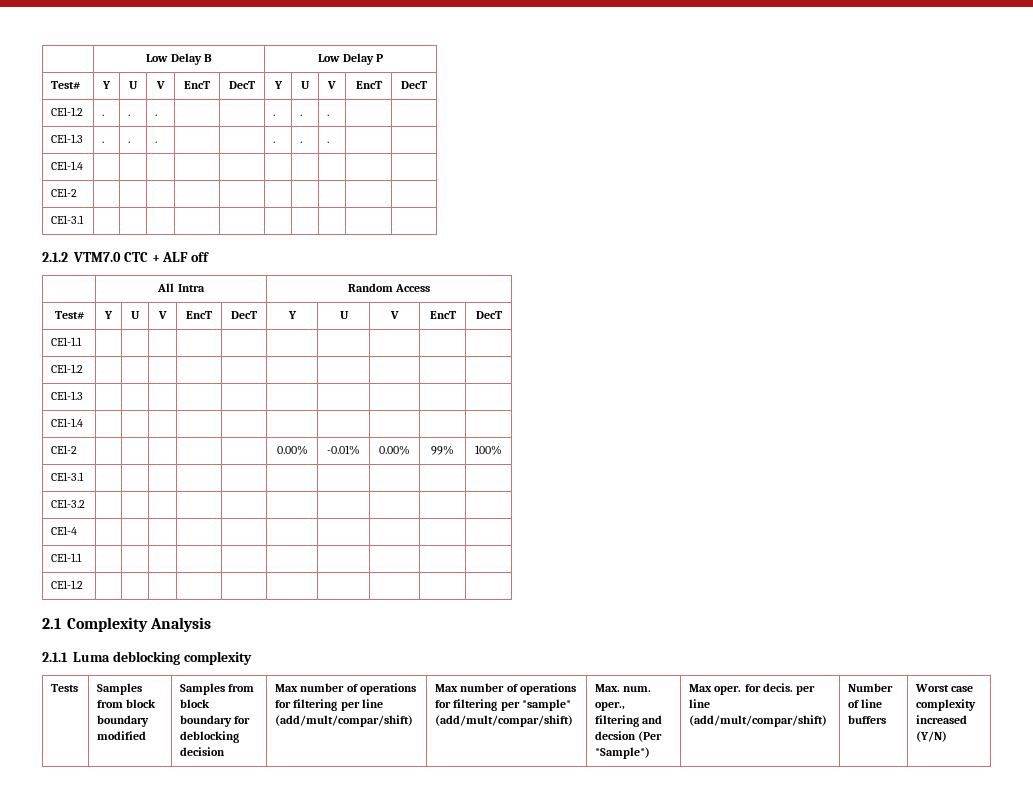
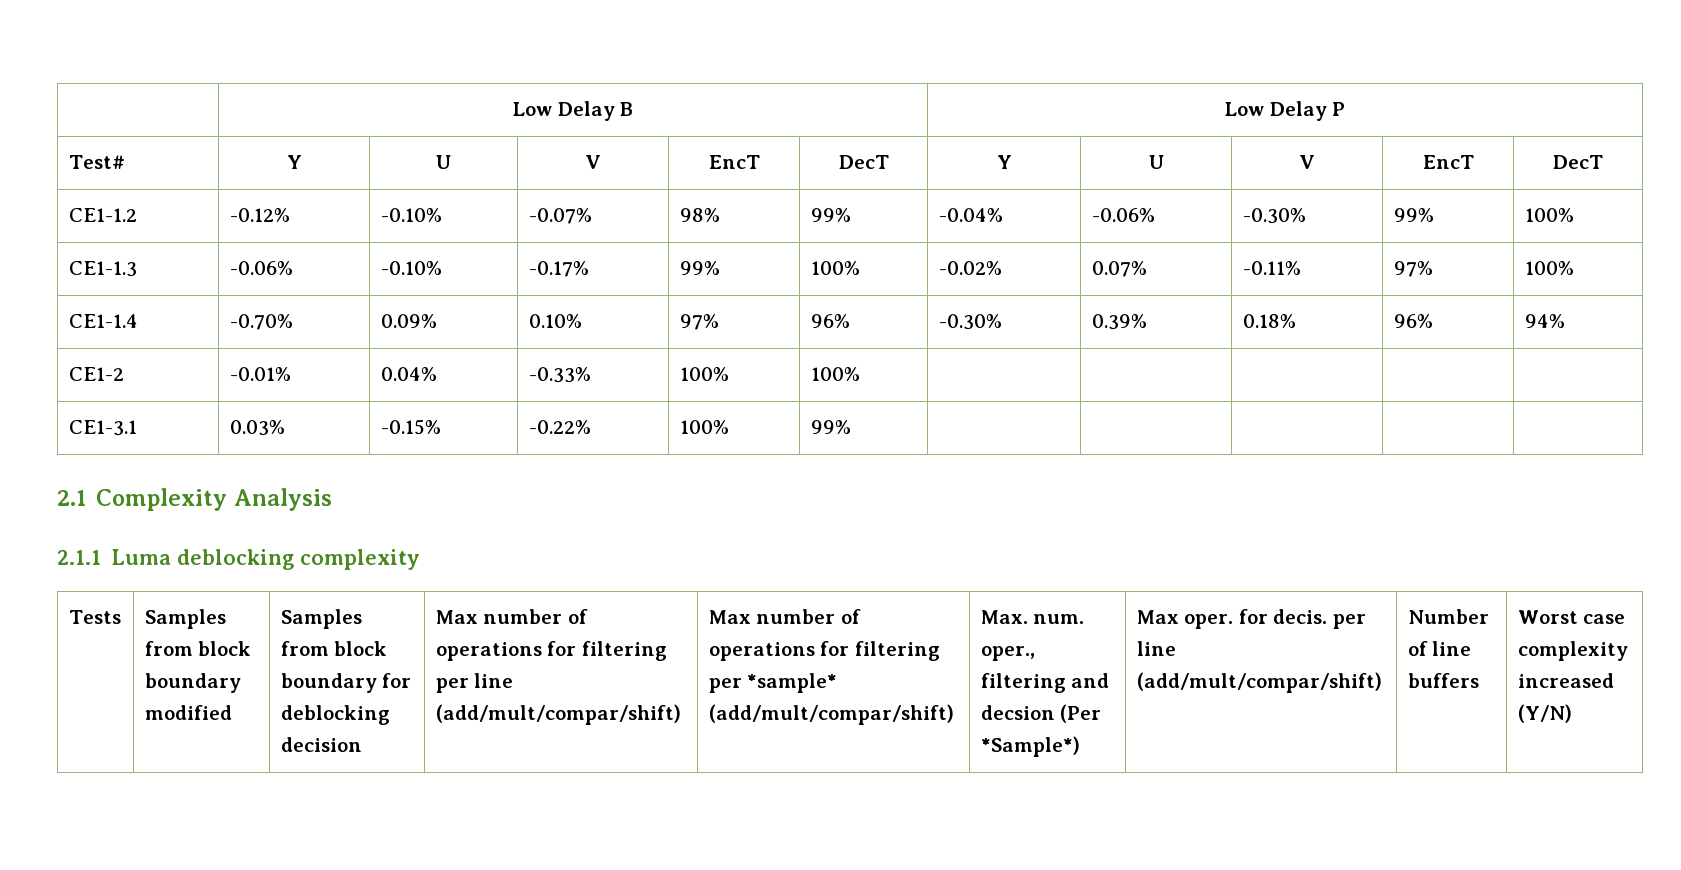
- CE1-1.2 | . | . | . | | | . | . | . | |
- CE1-1.3 | . | . | . | | | . | . | . | |
- CE1-1.4 | | | | | | | | | |
- CE1-2 | | | | | | | | | |
- CE1-3.1 | | | | | | | | | |
- 2.1.2 VTM7.0 CTC + ALF off
- | All Intra | Random Access
- Test# | Y | U | V | EncT | DecT | Y | U | V | EncT | DecT
- CE1-1.1 | | | | | | | | | |
- CE1-1.2 | | | | | | | | | |
- CE1-1.3 | | | | | | | | | |
- CE1-1.4 | | | | | | | | | |
- CE1-2 | | | | | | 0.00% | -0.01% | 0.00% | 99% | 100%
- CE1-3.1 | | | | | | | | | |
- CE1-3.2 | | | | | | | | | |
- CE1-4 | | | | | | | | | |
- CE1-1.1 | | | | | | | | | |
- CE1-1.2 | | | | | | | | | |
+ CE1-1.2 | -0.12% | -0.10% | -0.07% | 98% | 99% | -0.04% | -0.06% | -0.30% | 99% | 100%
+ CE1-1.3 | -0.06% | -0.10% | -0.17% | 99% | 100% | -0.02% | 0.07% | -0.11% | 97% | 100%
+ CE1-1.4 | -0.70% | 0.09% | 0.10% | 97% | 96% | -0.30% | 0.39% | 0.18% | 96% | 94%
+ CE1-2 | -0.01% | 0.04% | -0.33% | 100% | 100% | | | | |
+ CE1-3.1 | 0.03% | -0.15% | -0.22% | 100% | 99% | | | | |

